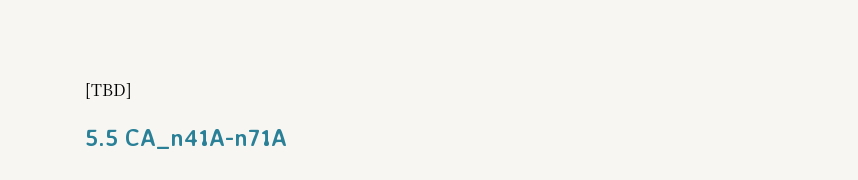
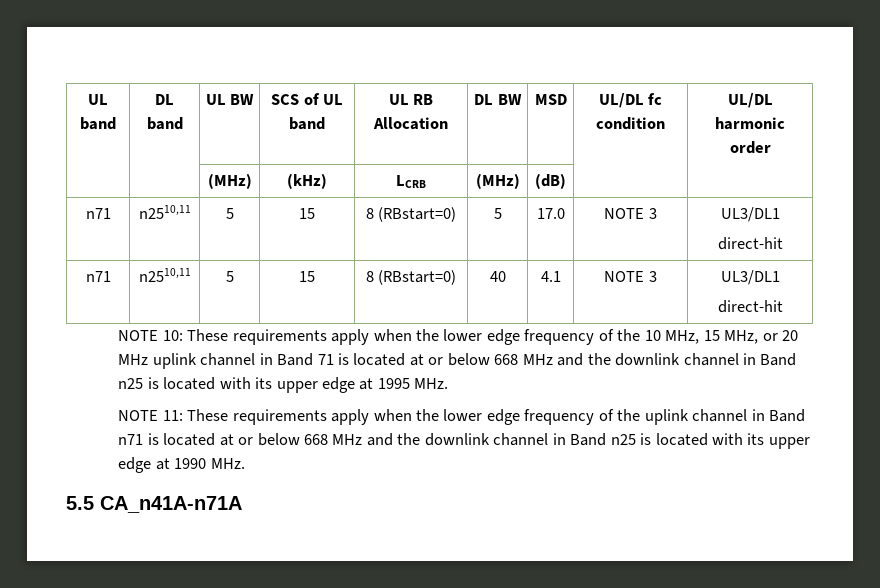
- [TBD]
+ UL band | DL band | UL BW | SCS of UL band | UL RB Allocation | DL BW | MSD | UL/DL fc condition | UL/DL harmonic order
+ | | (MHz) | (kHz) | LCRB | (MHz) | (dB) | |
+ n71 | n2510,11 | 5 | 15 | 8 (RBstart=0) | 5 | 17.0 | NOTE 3 | UL3/DL1
+ direct-hit
+ n71 | n2510,11 | 5 | 15 | 8 (RBstart=0) | 40 | 4.1 | NOTE 3 | UL3/DL1
+ direct-hit
+ NOTE 10: These requirements apply when the lower edge frequency of the 10 MHz, 15 MHz, or 20 MHz uplink channel in Band 71 is located at or below 668 MHz and the downlink channel in Band n25 is located with its upper edge at 1995 MHz.
+ NOTE 11: These requirements apply when the lower edge frequency of the uplink channel in Band n71 is located at or below 668 MHz and the downlink channel in Band n25 is located with its upper edge at 1990 MHz.

